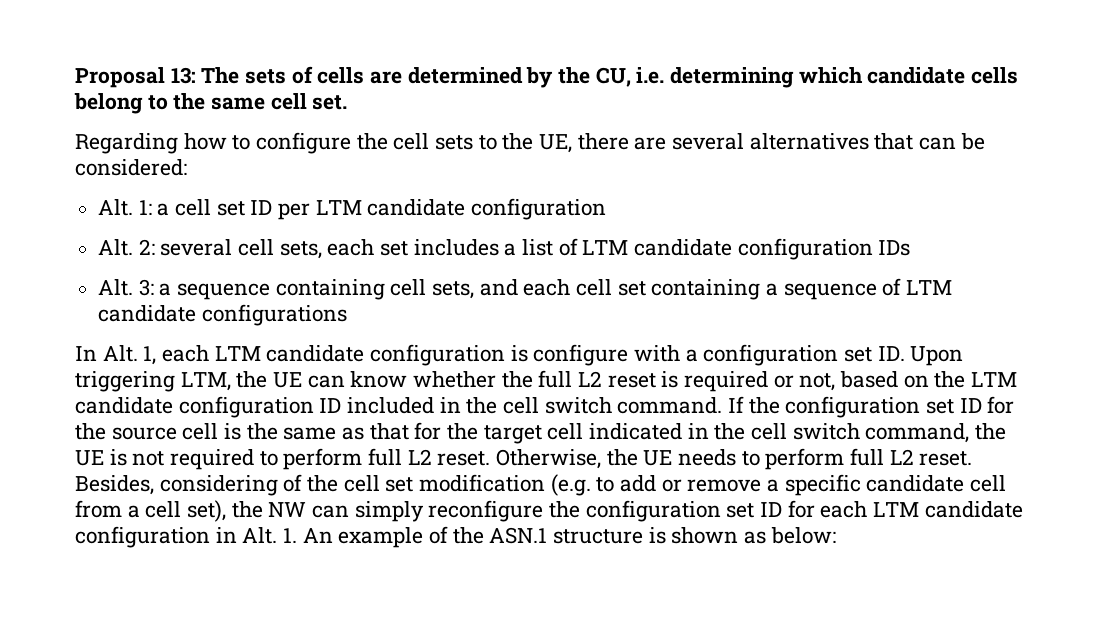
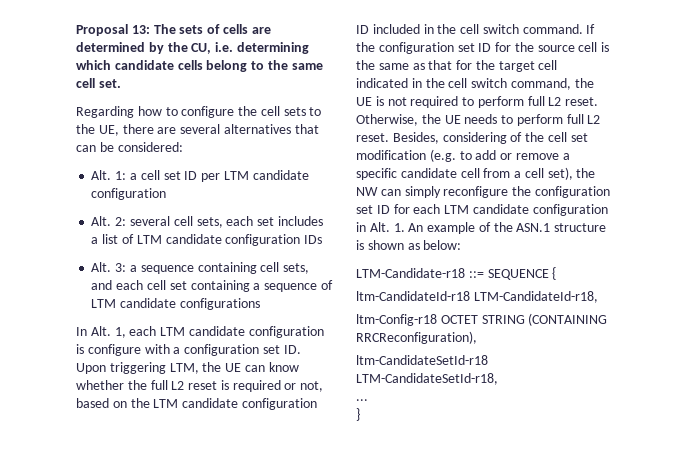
+ LTM-Candidate-r18 ::= SEQUENCE {
+ ltm-CandidateId-r18 LTM-CandidateId-r18,
+ ltm-Config-r18 OCTET STRING (CONTAINING RRCReconfiguration),
+ ltm-CandidateSetId-r18 LTM-CandidateSetId-r18,
+ ...
+ }

